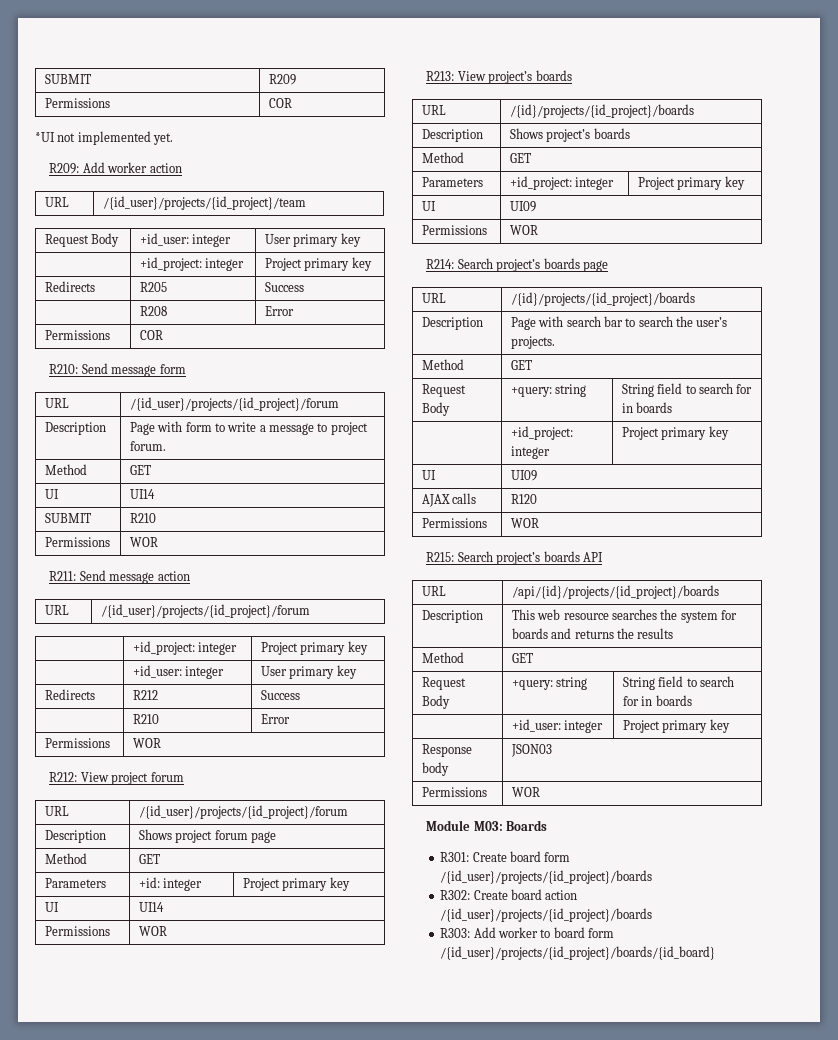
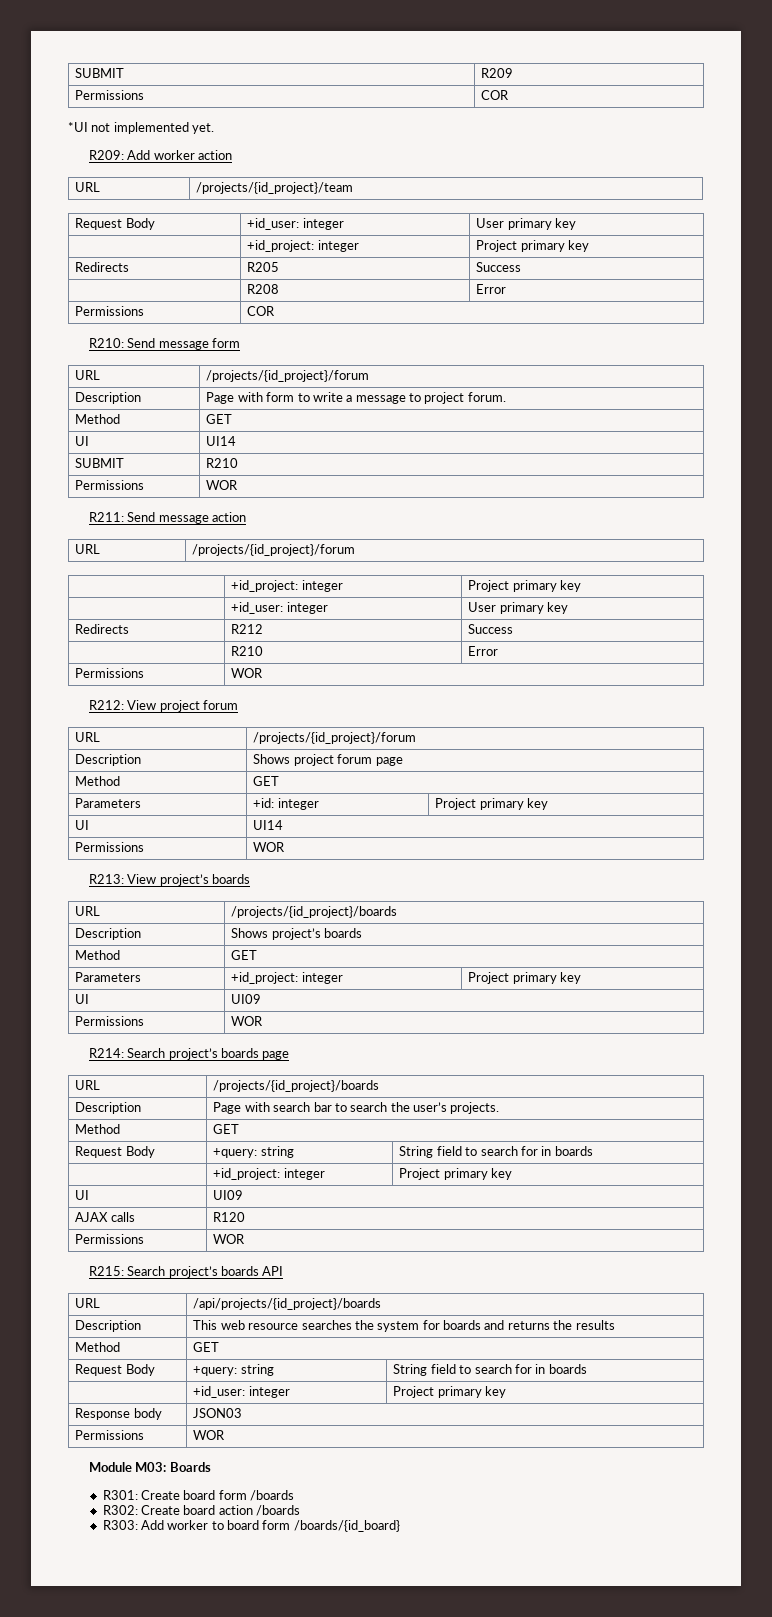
- URL | /{id_user}/projects/{id_project}/team
+ URL | /projects/{id_project}/team
  R210: Send message form
- URL | /{id_user}/projects/{id_project}/forum
+ URL | /projects/{id_project}/forum
  R211: Send message action
- URL | /{id_user}/projects/{id_project}/forum
+ URL | /projects/{id_project}/forum
  R212: View project forum
- URL | /{id_user}/projects/{id_project}/forum
+ URL | /projects/{id_project}/forum
  R213: View project’s boards
- URL | /{id}/projects/{id_project}/boards
+ URL | /projects/{id_project}/boards
  R214: Search project’s boards page
- URL | /{id}/projects/{id_project}/boards
+ URL | /projects/{id_project}/boards
- URL | /api/{id}/projects/{id_project}/boards
+ URL | /api/projects/{id_project}/boards
- R301: Create board form /{id_user}/projects/{id_project}/boards
+ R301: Create board form /boards
- R302: Create board action /{id_user}/projects/{id_project}/boards
+ R302: Create board action /boards
- R303: Add worker to board form /{id_user}/projects/{id_project}/boards/{id_board}
+ R303: Add worker to board form /boards/{id_board}

